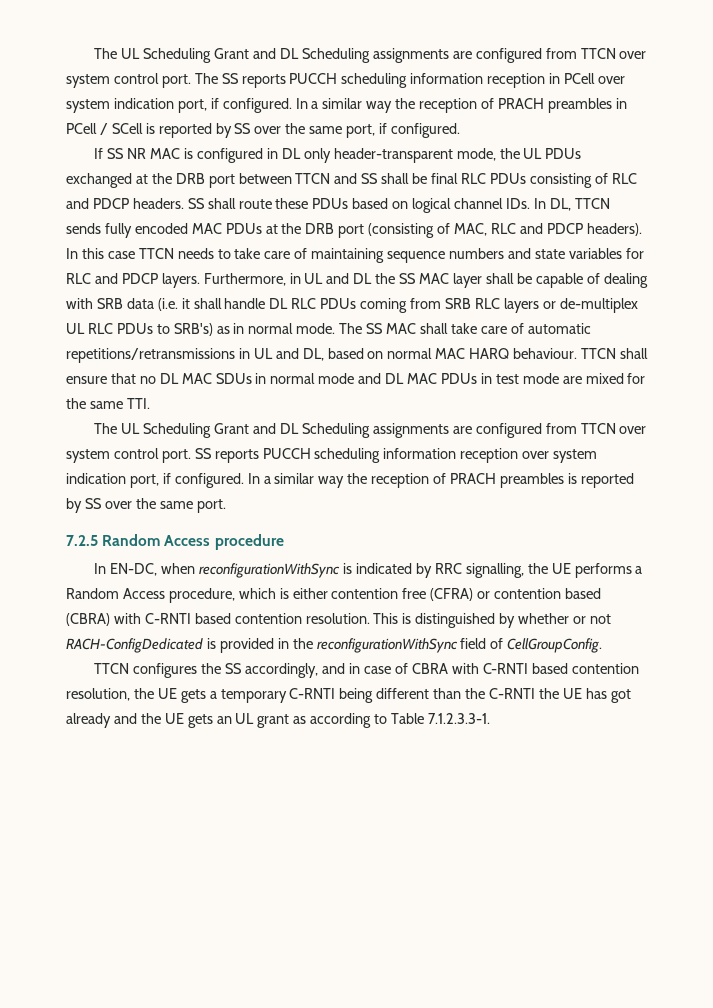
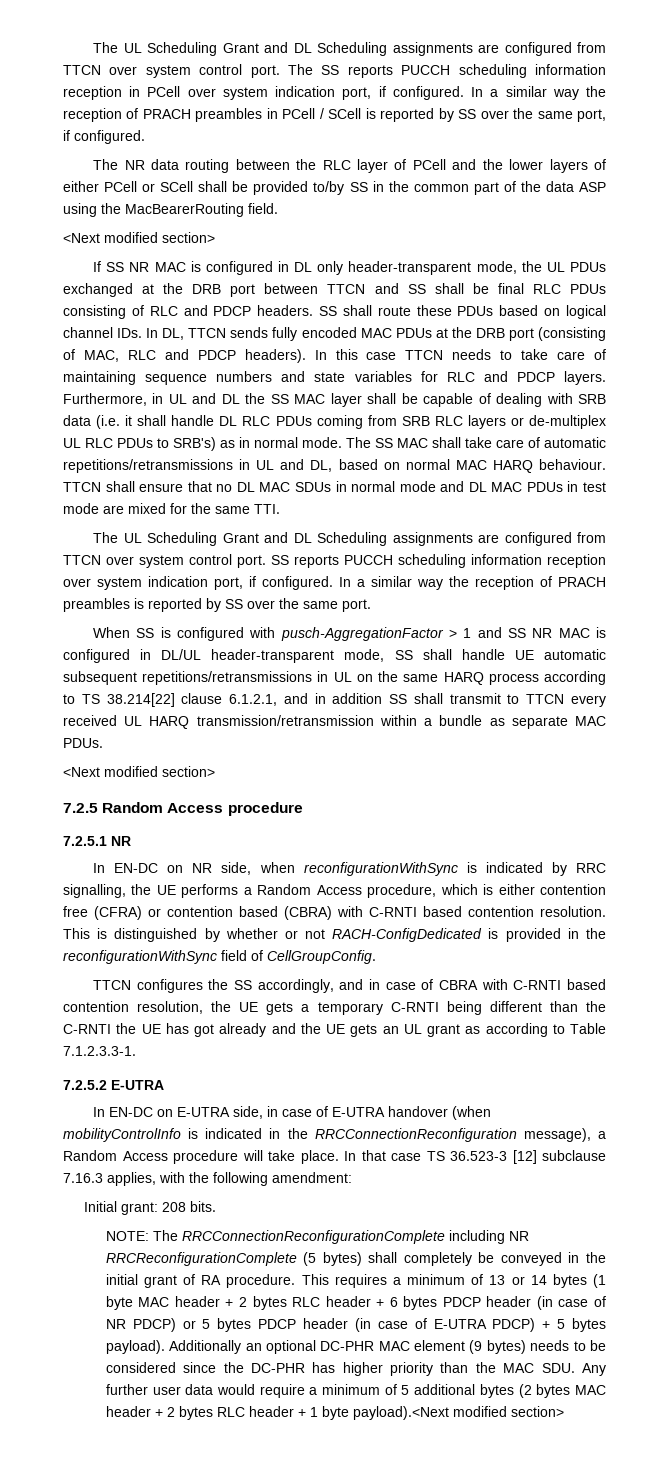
+ The NR data routing between the RLC layer of PCell and the lower layers of either PCell or SCell shall be provided to/by SS in the common part of the data ASP using the MacBearerRouting field.
+ <Next modified section>
+ When SS is configured with pusch-AggregationFactor > 1 and SS NR MAC is configured in DL/UL header-transparent mode, SS shall handle UE automatic subsequent repetitions/retransmissions in UL on the same HARQ process according to TS 38.214[22] clause 6.1.2.1, and in addition SS shall transmit to TTCN every received UL HARQ transmission/retransmission within a bundle as separate MAC PDUs.
+ <Next modified section>
- In EN-DC, when reconfigurationWithSync is indicated by RRC signalling, the UE performs a Random Access procedure, which is either contention free (CFRA) or contention based (CBRA) with C-RNTI based contention resolution.
+ 7.2.5.1 NR
+ In EN-DC on NR side, when reconfigurationWithSync is indicated by RRC signalling, the UE performs a Random Access procedure, which is either contention free (CFRA) or contention based (CBRA) with C-RNTI based contention resolution.
+ 7.2.5.2 E-UTRA
+ In EN-DC on E-UTRA side, in case of E-UTRA handover (when mobilityControlInfo is indicated in the RRCConnectionReconfiguration message), a Random Access procedure will take place. In that case TS 36.523-3 [12] subclause 7.16.3 applies, with the following amendment:
+ Initial grant: 208 bits.
+ NOTE: The RRCConnectionReconfigurationComplete including NR RRCReconfigurationComplete (5 bytes) shall completely be conveyed in the initial grant of RA procedure. This requires a minimum of 13 or 14 bytes (1 byte MAC header + 2 bytes RLC header + 6 bytes PDCP header (in case of NR PDCP) or 5 bytes PDCP header (in case of E-UTRA PDCP) + 5 bytes payload). Additionally an optional DC-PHR MAC element (9 bytes) needs to be considered since the DC-PHR has higher priority than the MAC SDU. Any further user data would require a minimum of 5 additional bytes (2 bytes MAC header + 2 bytes RLC header + 1 byte payload).<Next modified section>

